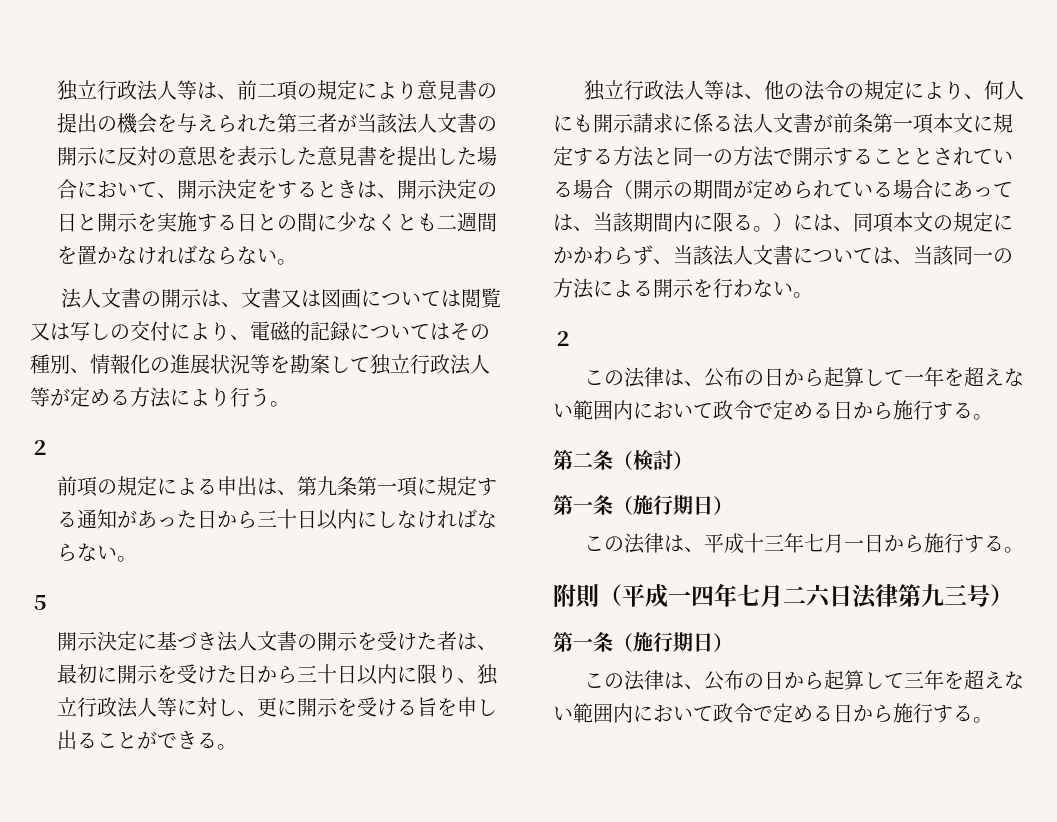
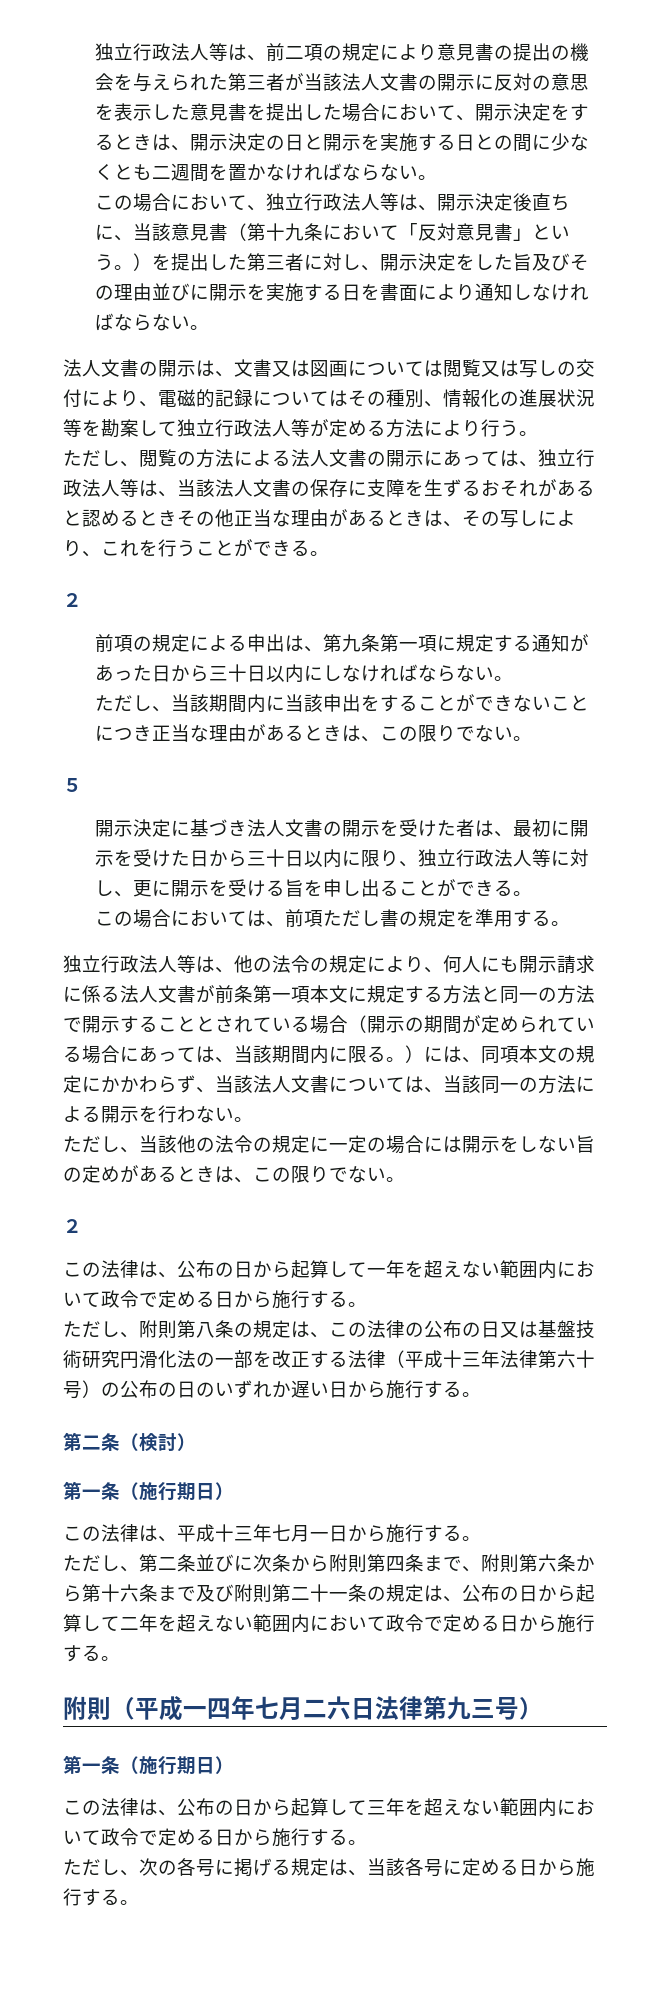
+ この場合において、独立行政法人等は、開示決定後直ちに、当該意見書（第十九条において「反対意見書」という。）を提出した第三者に対し、開示決定をした旨及びその理由並びに開示を実施する日を書面により通知しなければならない。
+ ただし、閲覧の方法による法人文書の開示にあっては、独立行政法人等は、当該法人文書の保存に支障を生ずるおそれがあると認めるときその他正当な理由があるときは、その写しにより、これを行うことができる。
+ ただし、当該期間内に当該申出をすることができないことにつき正当な理由があるときは、この限りでない。
+ この場合においては、前項ただし書の規定を準用する。
+ ただし、当該他の法令の規定に一定の場合には開示をしない旨の定めがあるときは、この限りでない。
+ ただし、附則第八条の規定は、この法律の公布の日又は基盤技術研究円滑化法の一部を改正する法律（平成十三年法律第六十号）の公布の日のいずれか遅い日から施行する。
+ ただし、第二条並びに次条から附則第四条まで、附則第六条から第十六条まで及び附則第二十一条の規定は、公布の日から起算して二年を超えない範囲内において政令で定める日から施行する。
+ ただし、次の各号に掲げる規定は、当該各号に定める日から施行する。

